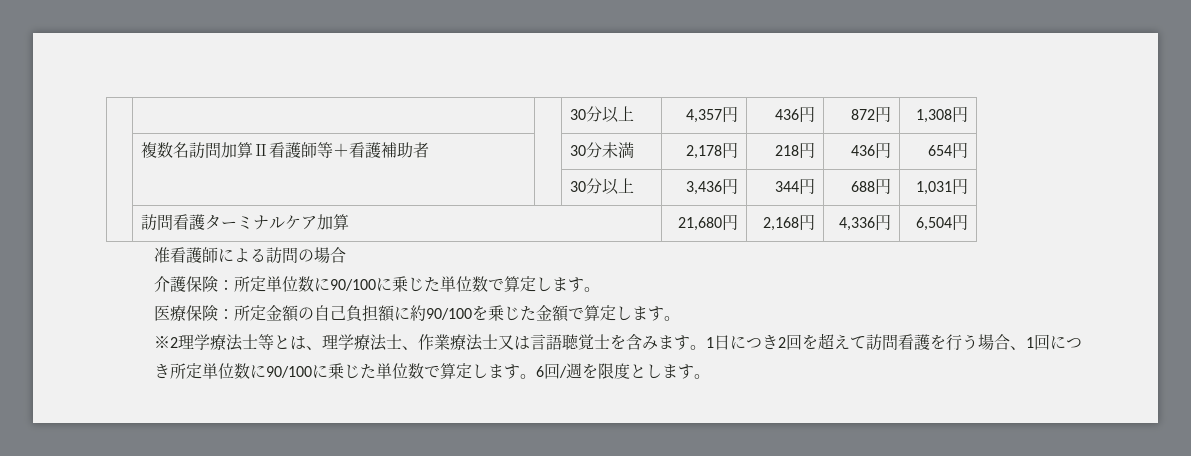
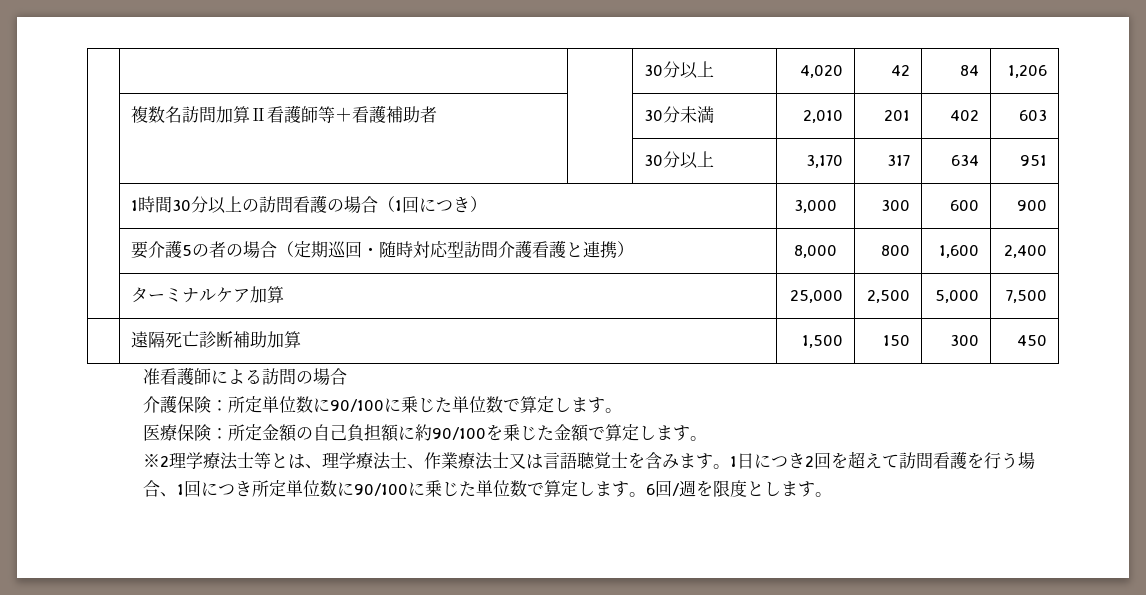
- | | | 30分以上 | 4,357円 | 436円 | 872円 | 1,308円
+ | | | 30分以上 | 4,020 | 42 | 84 | 1,206
- | 複数名訪問加算Ⅱ看護師等＋看護補助者 | | 30分未満 | 2,178円 | 218円 | 436円 | 654円
- | | | 30分以上 | 3,436円 | 344円 | 688円 | 1,031円
- | 訪問看護ターミナルケア加算 | 21,680円 | 2,168円 | 4,336円 | 6,504円
+ | 複数名訪問加算Ⅱ看護師等＋看護補助者 | | 30分未満 | 2,010 | 201 | 402 | 603
+ | | | 30分以上 | 3,170 | 317 | 634 | 951
+ | 1時間30分以上の訪問看護の場合（1回につき） | 3,000 | 300 | 600 | 900
+ | 要介護5の者の場合（定期巡回・随時対応型訪問介護看護と連携） | 8,000 | 800 | 1,600 | 2,400
+ | ターミナルケア加算 | 25,000 | 2,500 | 5,000 | 7,500
+ | 遠隔死亡診断補助加算 | 1,500 | 150 | 300 | 450

